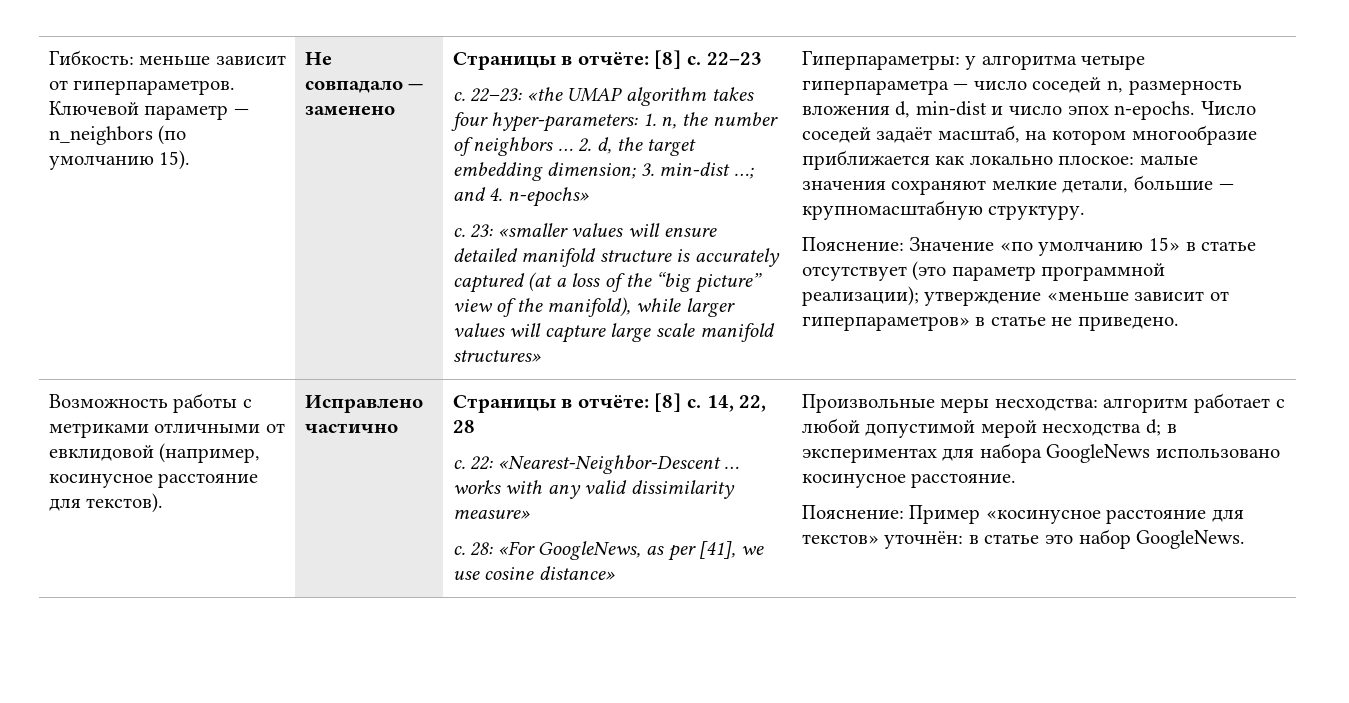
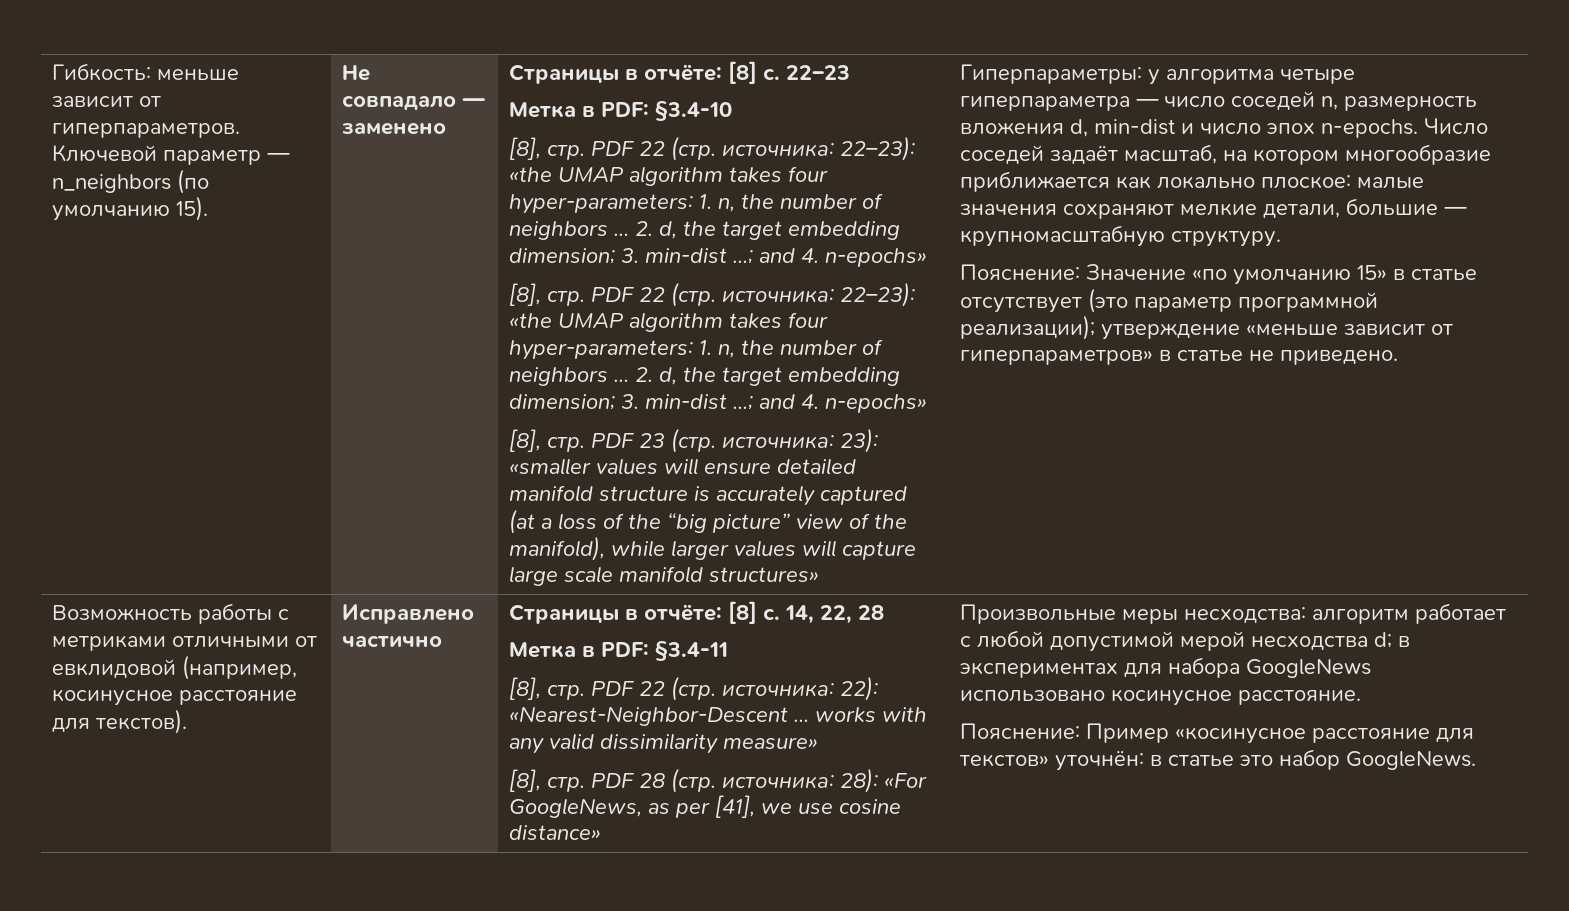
- с. 22–23: «the UMAP algorithm takes four hyper-parameters: 1. n, the number of neighbors … 2. d, the target embedding dimension; 3. min-dist …; and 4. n-epochs»
- с. 23: «smaller values will ensure detailed manifold structure is accurately captured (at a loss of the “big picture” view of the manifold), while larger values will capture large scale manifold structures»
+ Метка в PDF: §3.4-10
+ [8], стр. PDF 22 (стр. источника: 22–23): «the UMAP algorithm takes four hyper-parameters: 1. n, the number of neighbors … 2. d, the target embedding dimension; 3. min-dist …; and 4. n-epochs»
+ [8], стр. PDF 22 (стр. источника: 22–23): «the UMAP algorithm takes four hyper-parameters: 1. n, the number of neighbors … 2. d, the target embedding dimension; 3. min-dist …; and 4. n-epochs»
+ [8], стр. PDF 23 (стр. источника: 23): «smaller values will ensure detailed manifold structure is accurately captured (at a loss of the “big picture” view of the manifold), while larger values will capture large scale manifold structures»
- с. 22: «Nearest-Neighbor-Descent … works with any valid dissimilarity measure»
+ Метка в PDF: §3.4-11
+ [8], стр. PDF 22 (стр. источника: 22): «Nearest-Neighbor-Descent … works with any valid dissimilarity measure»
- с. 28: «For GoogleNews, as per [41], we use cosine distance»
+ [8], стр. PDF 28 (стр. источника: 28): «For GoogleNews, as per [41], we use cosine distance»

